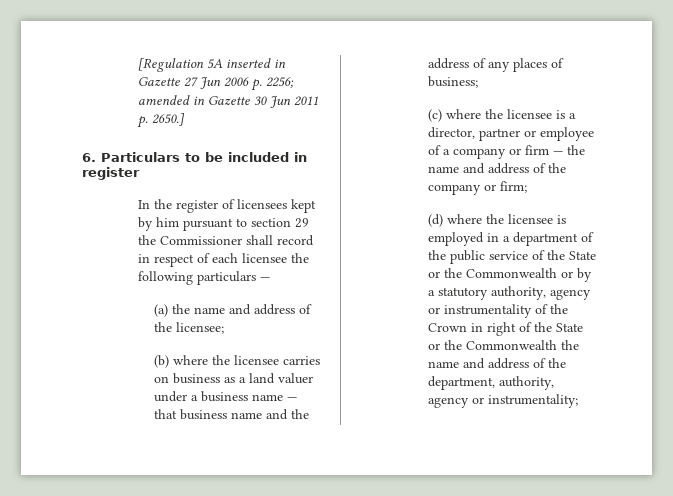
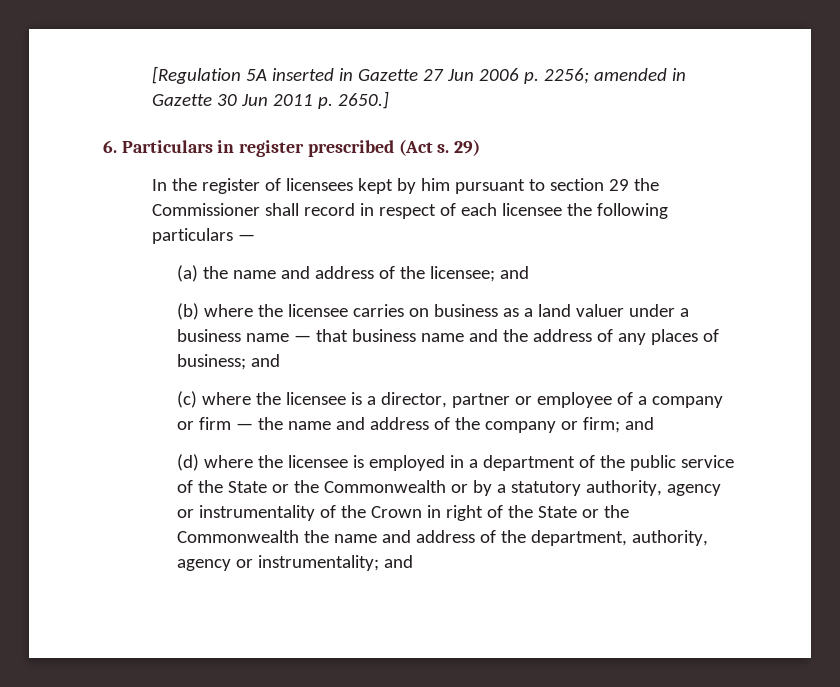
- 6. Particulars to be included in register
+ 6. Particulars in register prescribed (Act s. 29)
- (a) the name and address of the licensee;
+ (a) the name and address of the licensee; and
- (b) where the licensee carries on business as a land valuer under a business name — that business name and the address of any places of business;
+ (b) where the licensee carries on business as a land valuer under a business name — that business name and the address of any places of business; and
- (c) where the licensee is a director, partner or employee of a company or firm — the name and address of the company or firm;
+ (c) where the licensee is a director, partner or employee of a company or firm — the name and address of the company or firm; and
- (d) where the licensee is employed in a department of the public service of the State or the Commonwealth or by a statutory authority, agency or instrumentality of the Crown in right of the State or the Commonwealth the name and address of the department, authority, agency or instrumentality;
+ (d) where the licensee is employed in a department of the public service of the State or the Commonwealth or by a statutory authority, agency or instrumentality of the Crown in right of the State or the Commonwealth the name and address of the department, authority, agency or instrumentality; and

